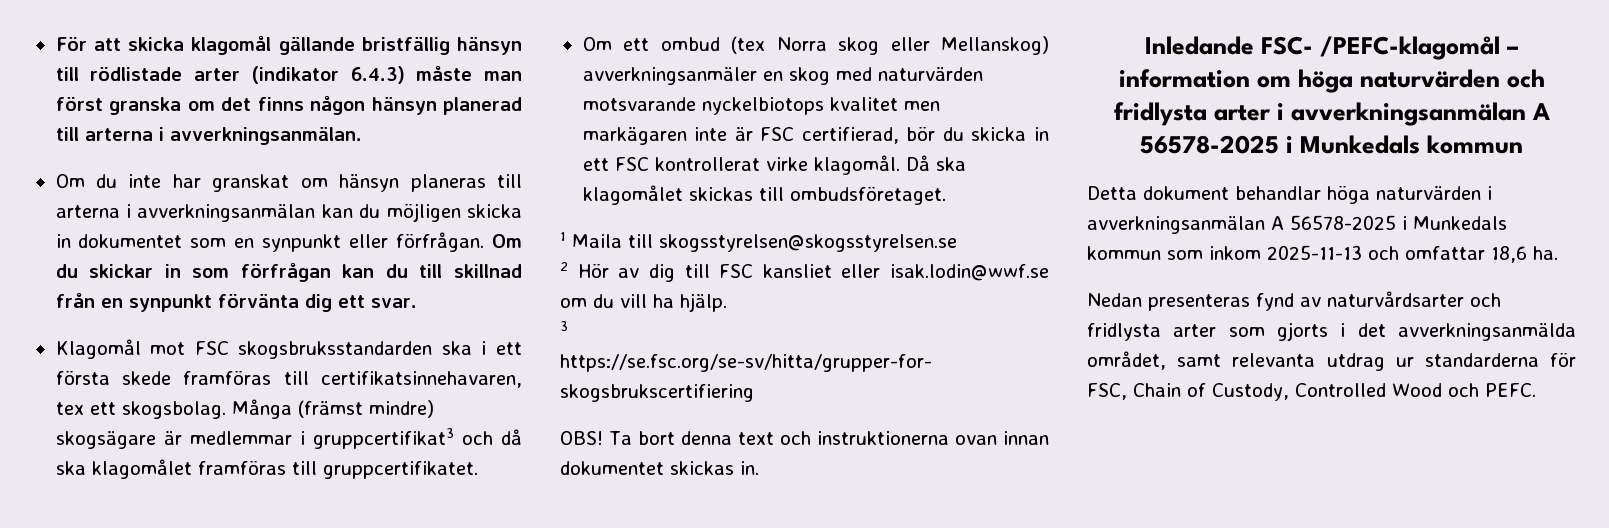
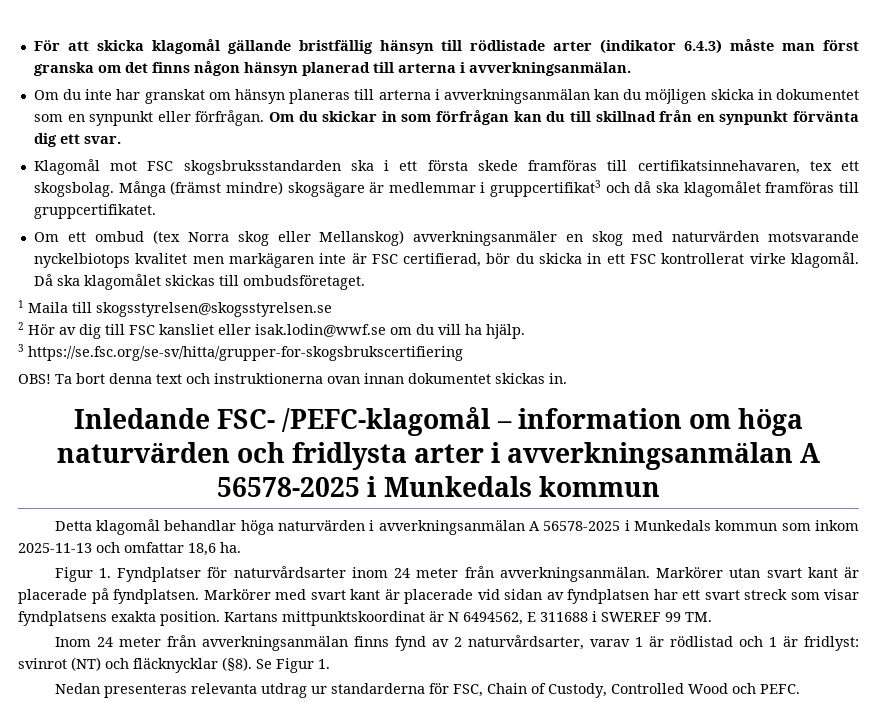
- Detta dokument behandlar höga naturvärden i avverkningsanmälan A 56578-2025 i Munkedals kommun som inkom 2025-11-13 och omfattar 18,6 ha.
+ Detta klagomål behandlar höga naturvärden i avverkningsanmälan A 56578-2025 i Munkedals kommun som inkom 2025-11-13 och omfattar 18,6 ha.
- Nedan presenteras fynd av naturvårdsarter och fridlysta arter som gjorts i det avverkningsanmälda området, samt relevanta utdrag ur standarderna för FSC, Chain of Custody, Controlled Wood och PEFC.
+ Figur 1. Fyndplatser för naturvårdsarter inom 24 meter från avverkningsanmälan. Markörer utan svart kant är placerade på fyndplatsen. Markörer med svart kant är placerade vid sidan av fyndplatsen har ett svart streck som visar fyndplatsens exakta position. Kartans mittpunktskoordinat är N 6494562, E 311688 i SWEREF 99 TM.
+ Inom 24 meter från avverkningsanmälan finns fynd av 2 naturvårdsarter, varav 1 är rödlistad och 1 är fridlyst: svinrot (NT) och fläcknycklar (§8). Se Figur 1.
+ Nedan presenteras relevanta utdrag ur standarderna för FSC, Chain of Custody, Controlled Wood och PEFC.

